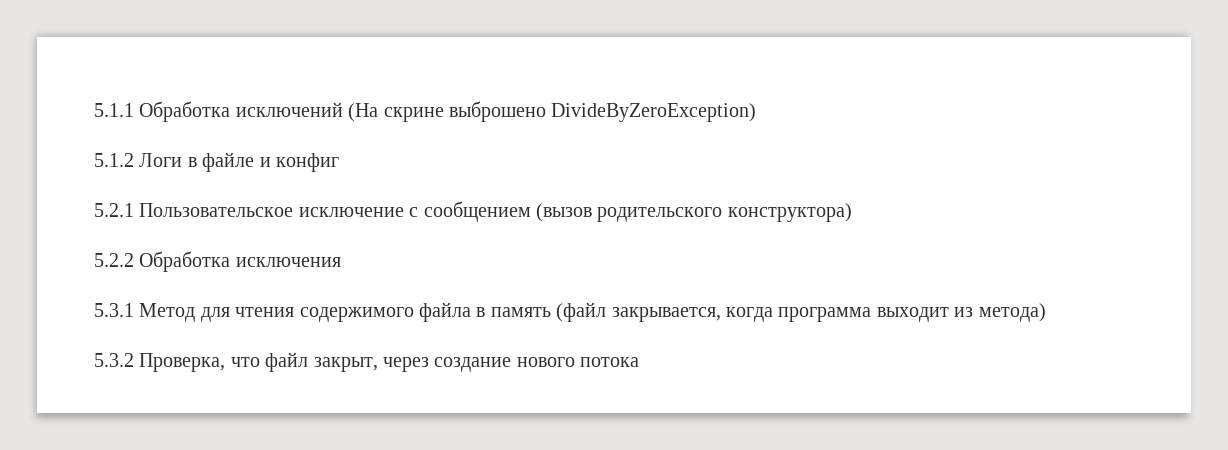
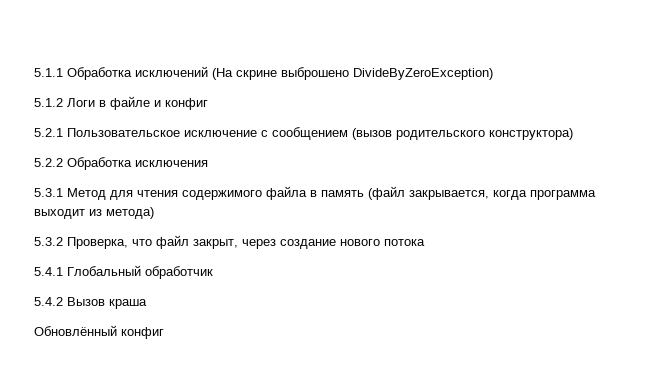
+ 5.4.1 Глобальный обработчик
+ 5.4.2 Вызов краша
+ Обновлённый конфиг

